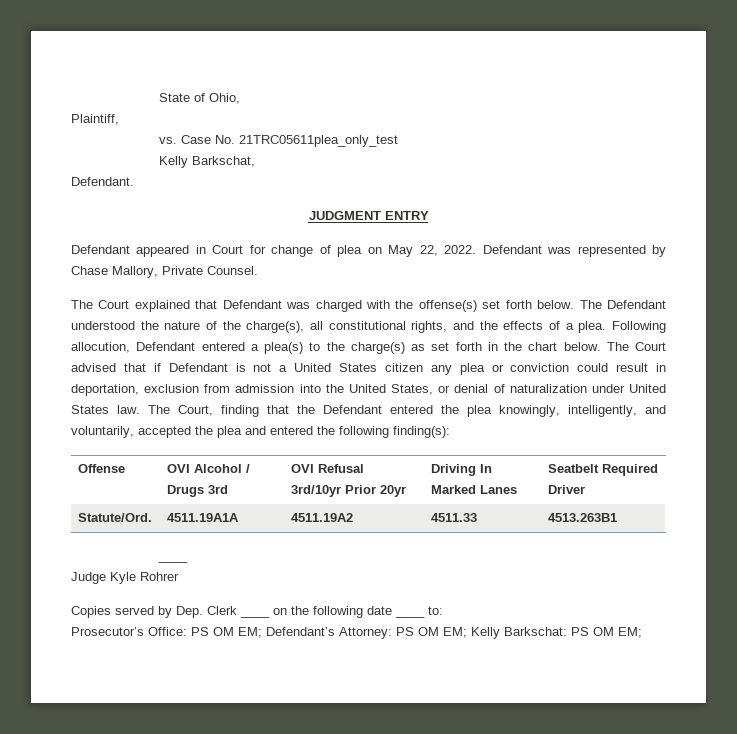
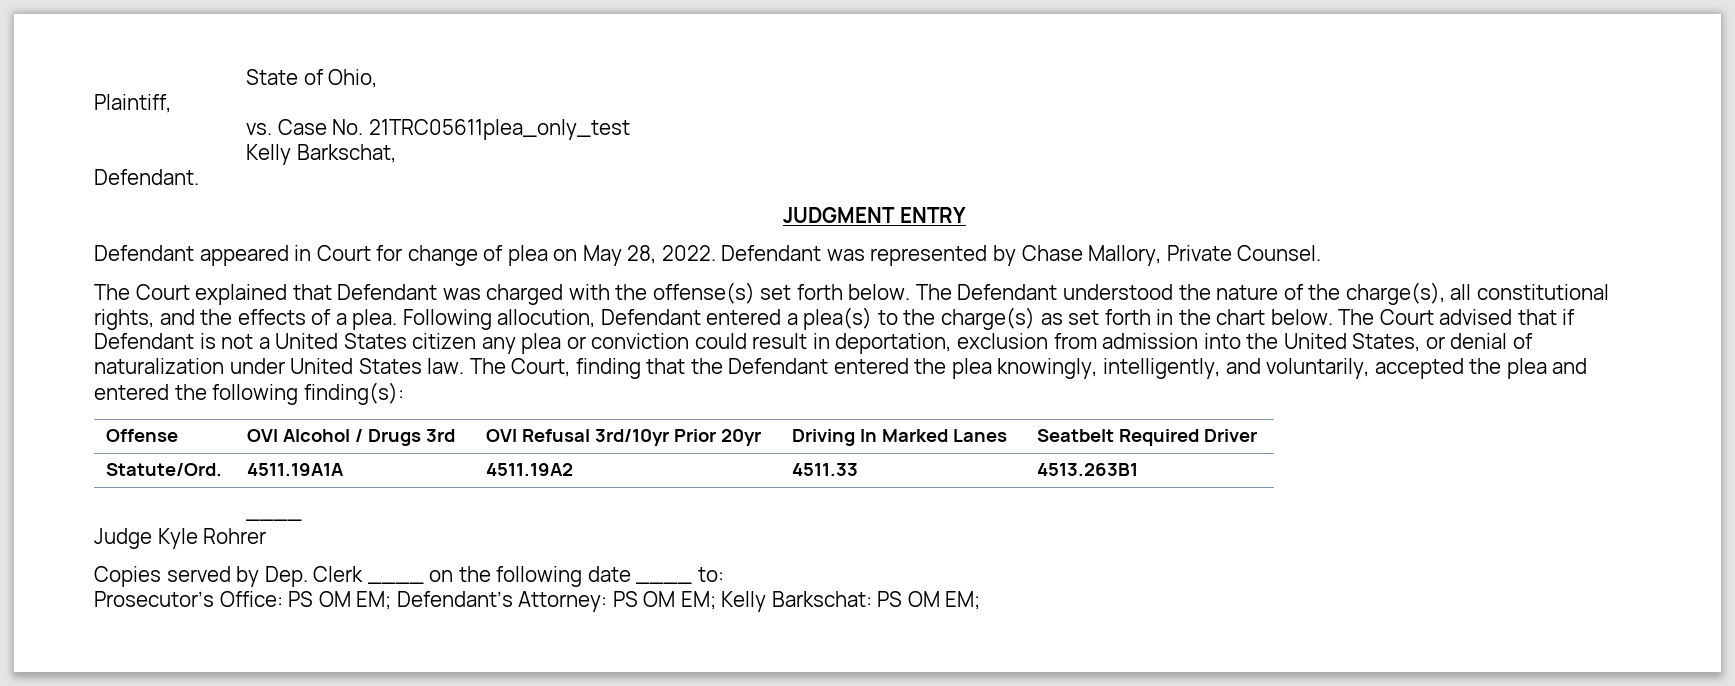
- Defendant appeared in Court for change of plea on May 22, 2022.
+ Defendant appeared in Court for change of plea on May 28, 2022.

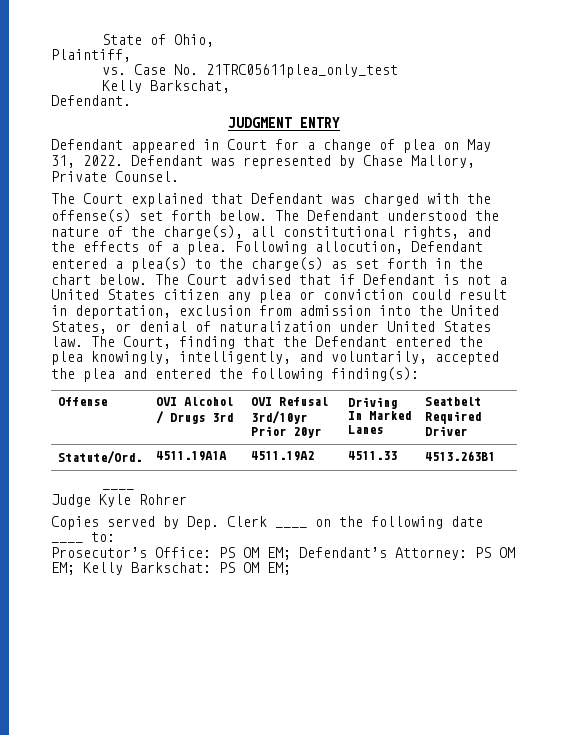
- Defendant appeared in Court for change of plea on May 28, 2022.
+ Defendant appeared in Court for a change of plea on May 31, 2022.

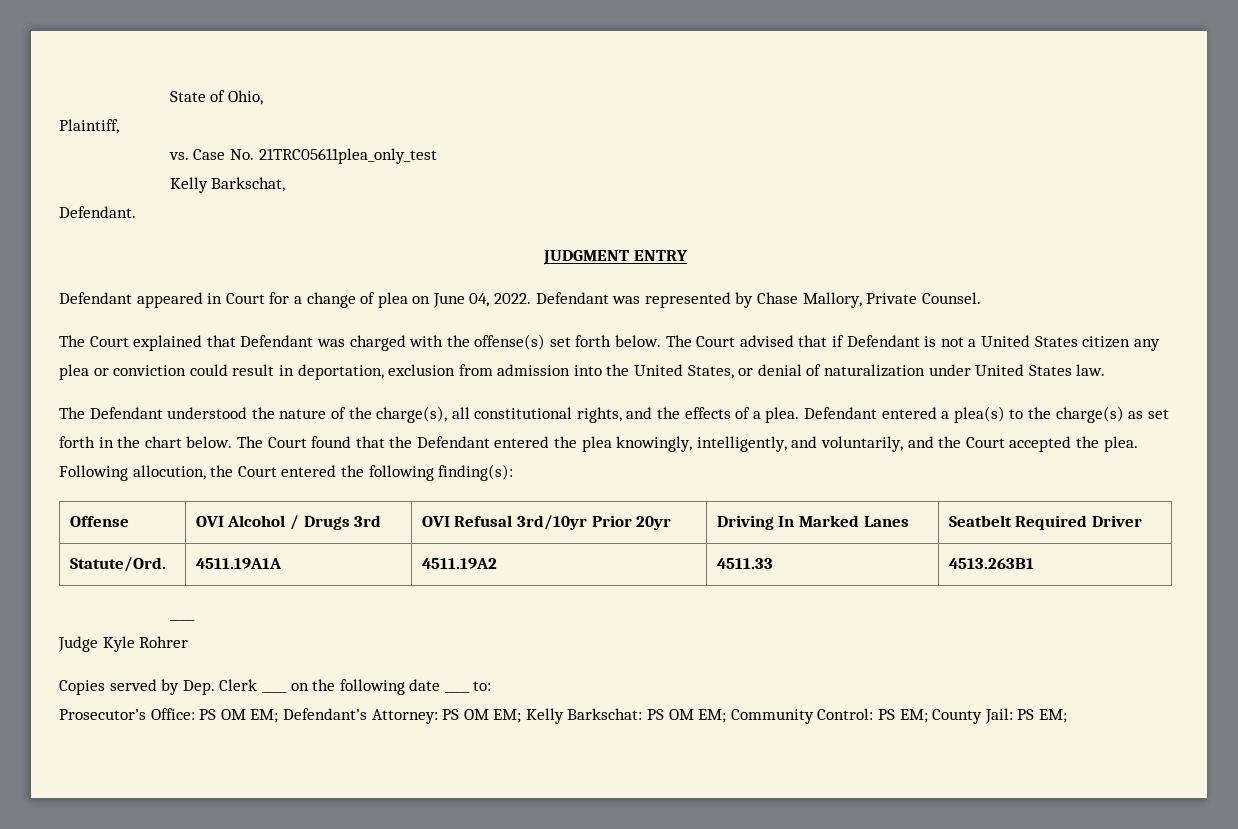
- Defendant appeared in Court for a change of plea on May 31, 2022.
+ Defendant appeared in Court for a change of plea on June 04, 2022.
- The Defendant understood the nature of the charge(s), all constitutional rights, and the effects of a plea. Following allocution, Defendant entered a plea(s) to the charge(s) as set forth in the chart below. The Court advised that if Defendant is not a United States citizen any plea or conviction could result in deportation, exclusion from admission into the United States, or denial of naturalization under United States law. The Court, finding that the Defendant entered the plea knowingly, intelligently, and voluntarily, accepted the plea and entered the following finding(s):
+ The Court advised that if Defendant is not a United States citizen any plea or conviction could result in deportation, exclusion from admission into the United States, or denial of naturalization under United States law.
+ The Defendant understood the nature of the charge(s), all constitutional rights, and the effects of a plea. Defendant entered a plea(s) to the charge(s) as set forth in the chart below. The Court found that the Defendant entered the plea knowingly, intelligently, and voluntarily, and the Court accepted the plea. Following allocution, the Court entered the following finding(s):
- Prosecutor’s Office: PS OM EM; Defendant’s Attorney: PS OM EM; Kelly Barkschat: PS OM EM;
+ Prosecutor’s Office: PS OM EM; Defendant’s Attorney: PS OM EM; Kelly Barkschat: PS OM EM; Community Control: PS EM; County Jail: PS EM;

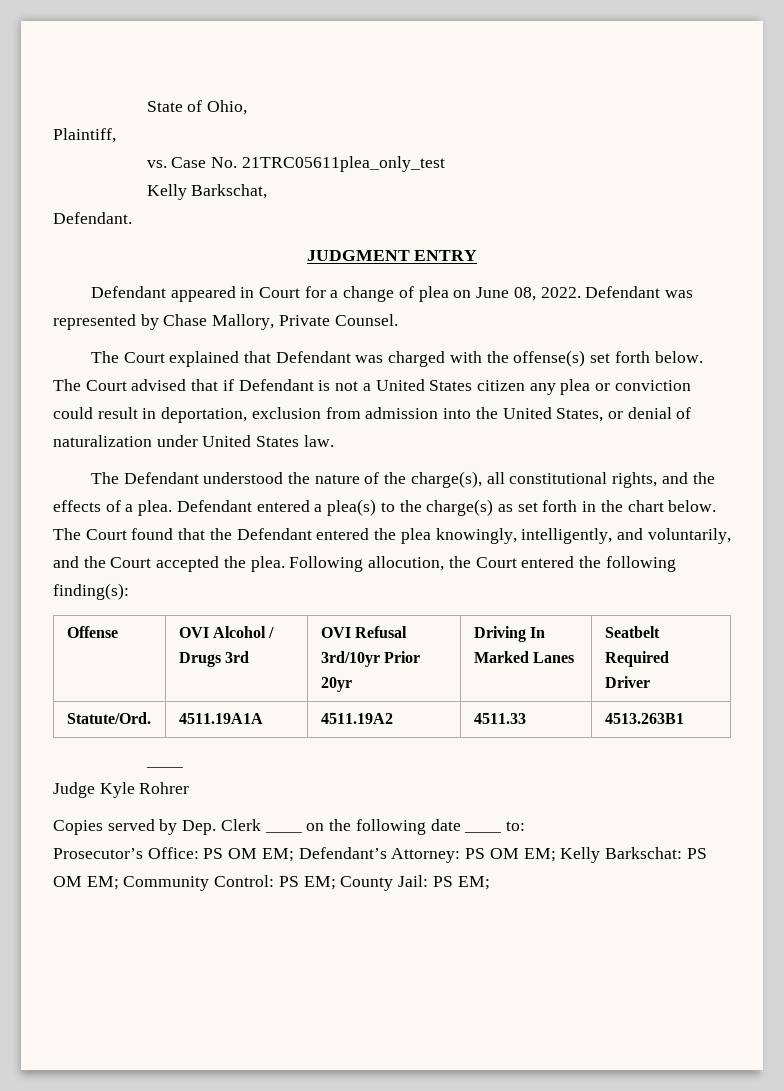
- Defendant appeared in Court for a change of plea on June 04, 2022.
+ Defendant appeared in Court for a change of plea on June 08, 2022.

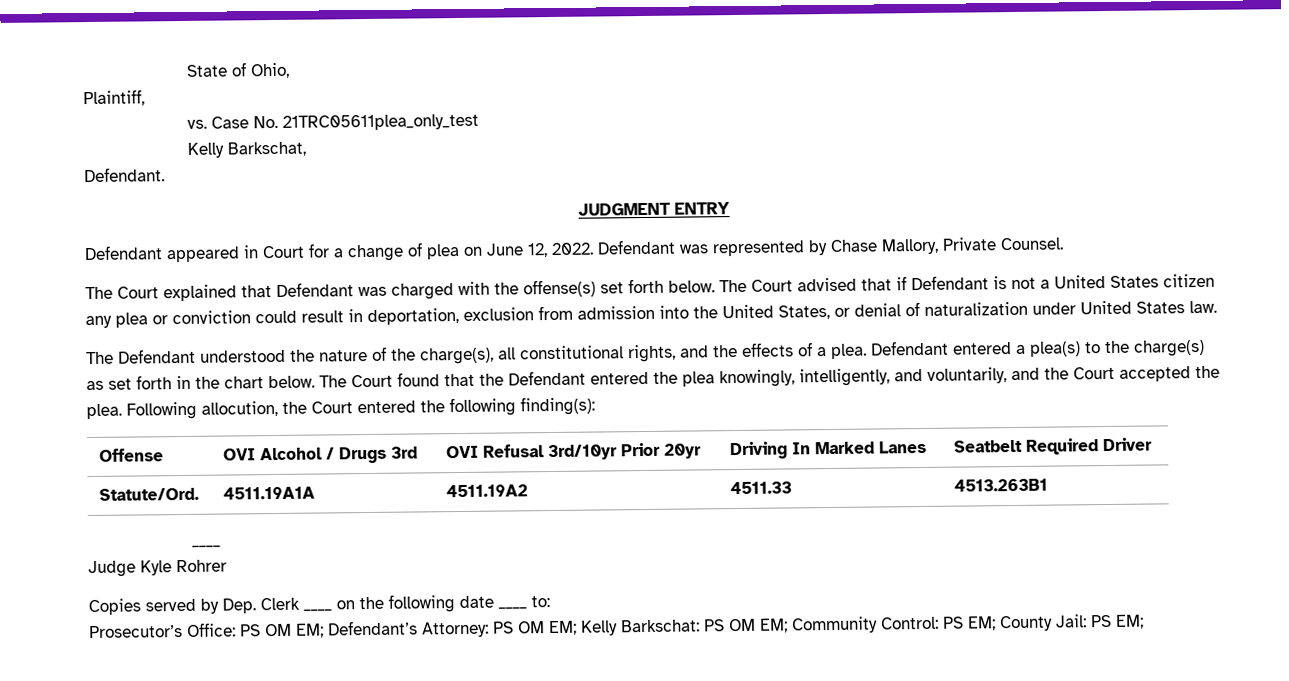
- Defendant appeared in Court for a change of plea on June 08, 2022.
+ Defendant appeared in Court for a change of plea on June 12, 2022.

